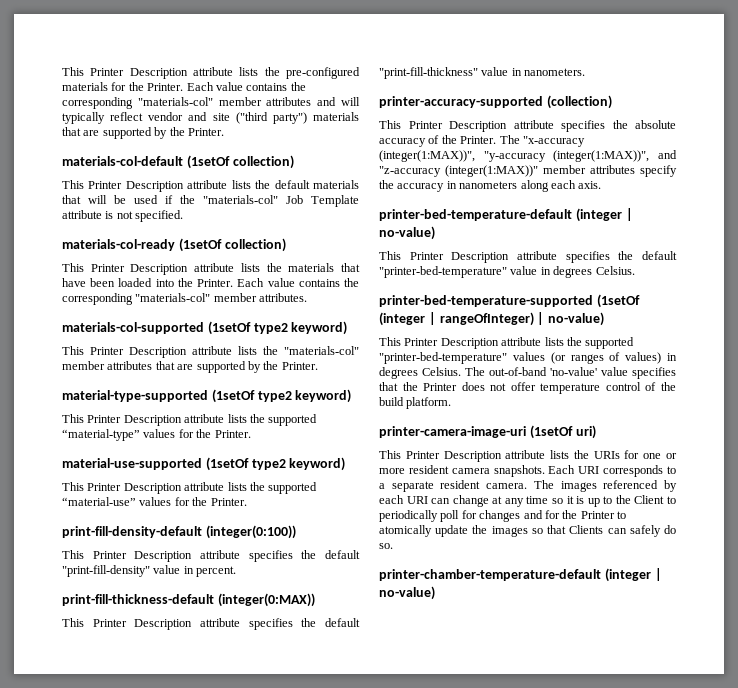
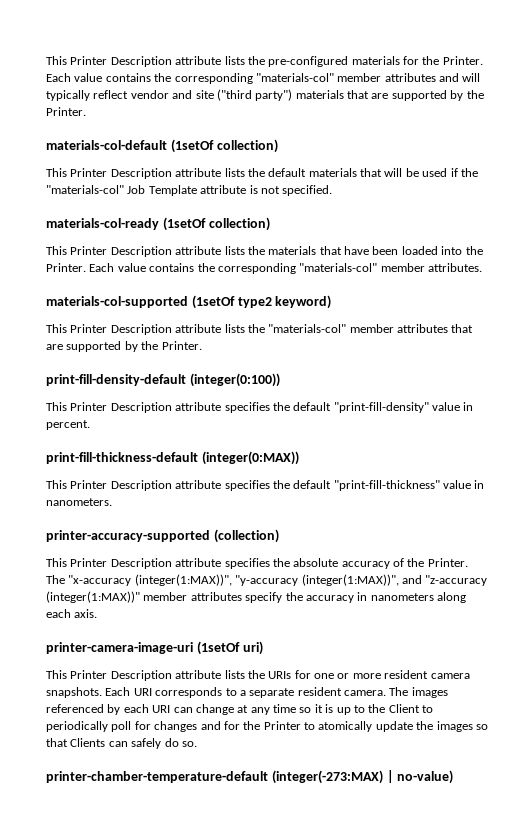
- material-type-supported (1setOf type2 keyword)
- This Printer Description attribute lists the supported “material-type” values for the Printer.
- material-use-supported (1setOf type2 keyword)
- This Printer Description attribute lists the supported “material-use” values for the Printer.
- printer-bed-temperature-default (integer | no-value)
- This Printer Description attribute specifies the default "printer-bed-temperature" value in degrees Celsius.
- printer-bed-temperature-supported (1setOf (integer | rangeOfInteger) | no-value)
- This Printer Description attribute lists the supported "printer-bed-temperature" values (or ranges of values) in degrees Celsius. The out-of-band 'no-value' value specifies that the Printer does not offer temperature control of the build platform.
- printer-chamber-temperature-default (integer | no-value)
+ printer-chamber-temperature-default (integer(-273:MAX) | no-value)

